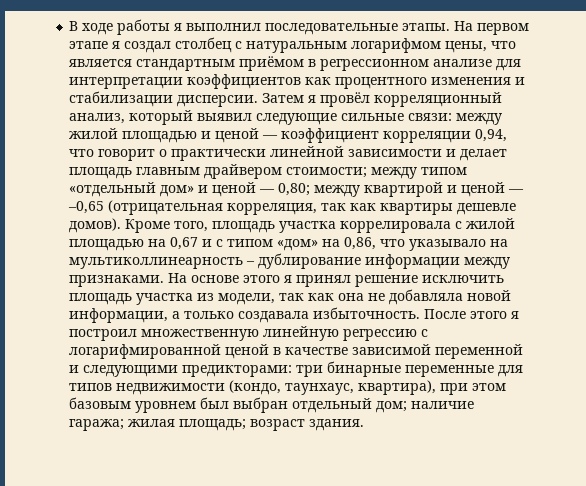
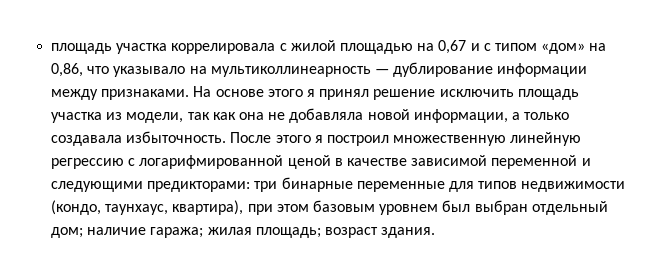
- В ходе работы я выполнил последовательные этапы. На первом этапе я создал столбец с натуральным логарифмом цены, что является стандартным приёмом в регрессионном анализе для интерпретации коэффициентов как процентного изменения и стабилизации дисперсии. Затем я провёл корреляционный анализ, который выявил следующие сильные связи: между жилой площадью и ценой — коэффициент корреляции 0,94, что говорит о практически линейной зависимости и делает площадь главным драйвером стоимости; между типом «отдельный дом» и ценой — 0,80; между квартирой и ценой — –0,65 (отрицательная корреляция, так как квартиры дешевле домов). Кроме того, площадь участка коррелировала с жилой площадью на 0,67 и с типом «дом» на 0,86, что указывало на мультиколлинеарность – дублирование информации между признаками.
+ площадь участка коррелировала с жилой площадью на 0,67 и с типом «дом» на 0,86, что указывало на мультиколлинеарность — дублирование информации между признаками.

